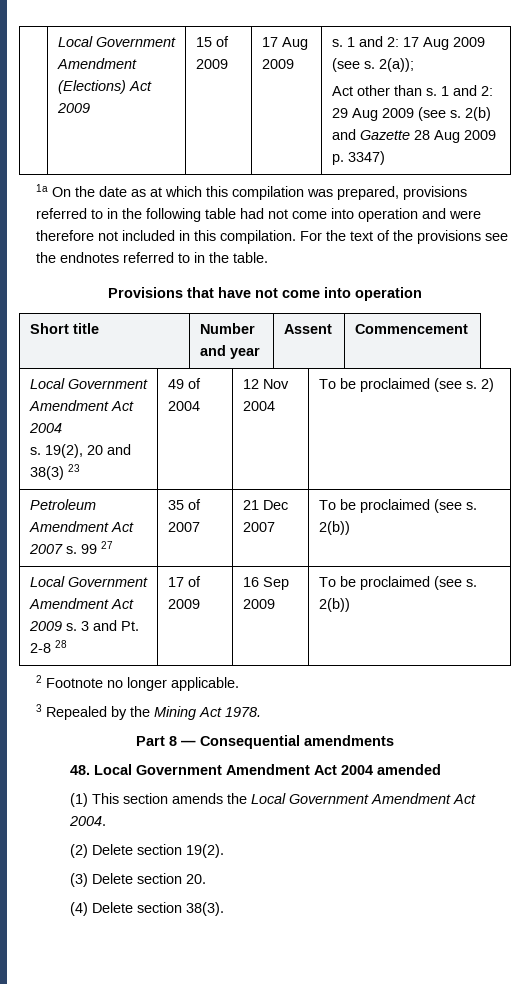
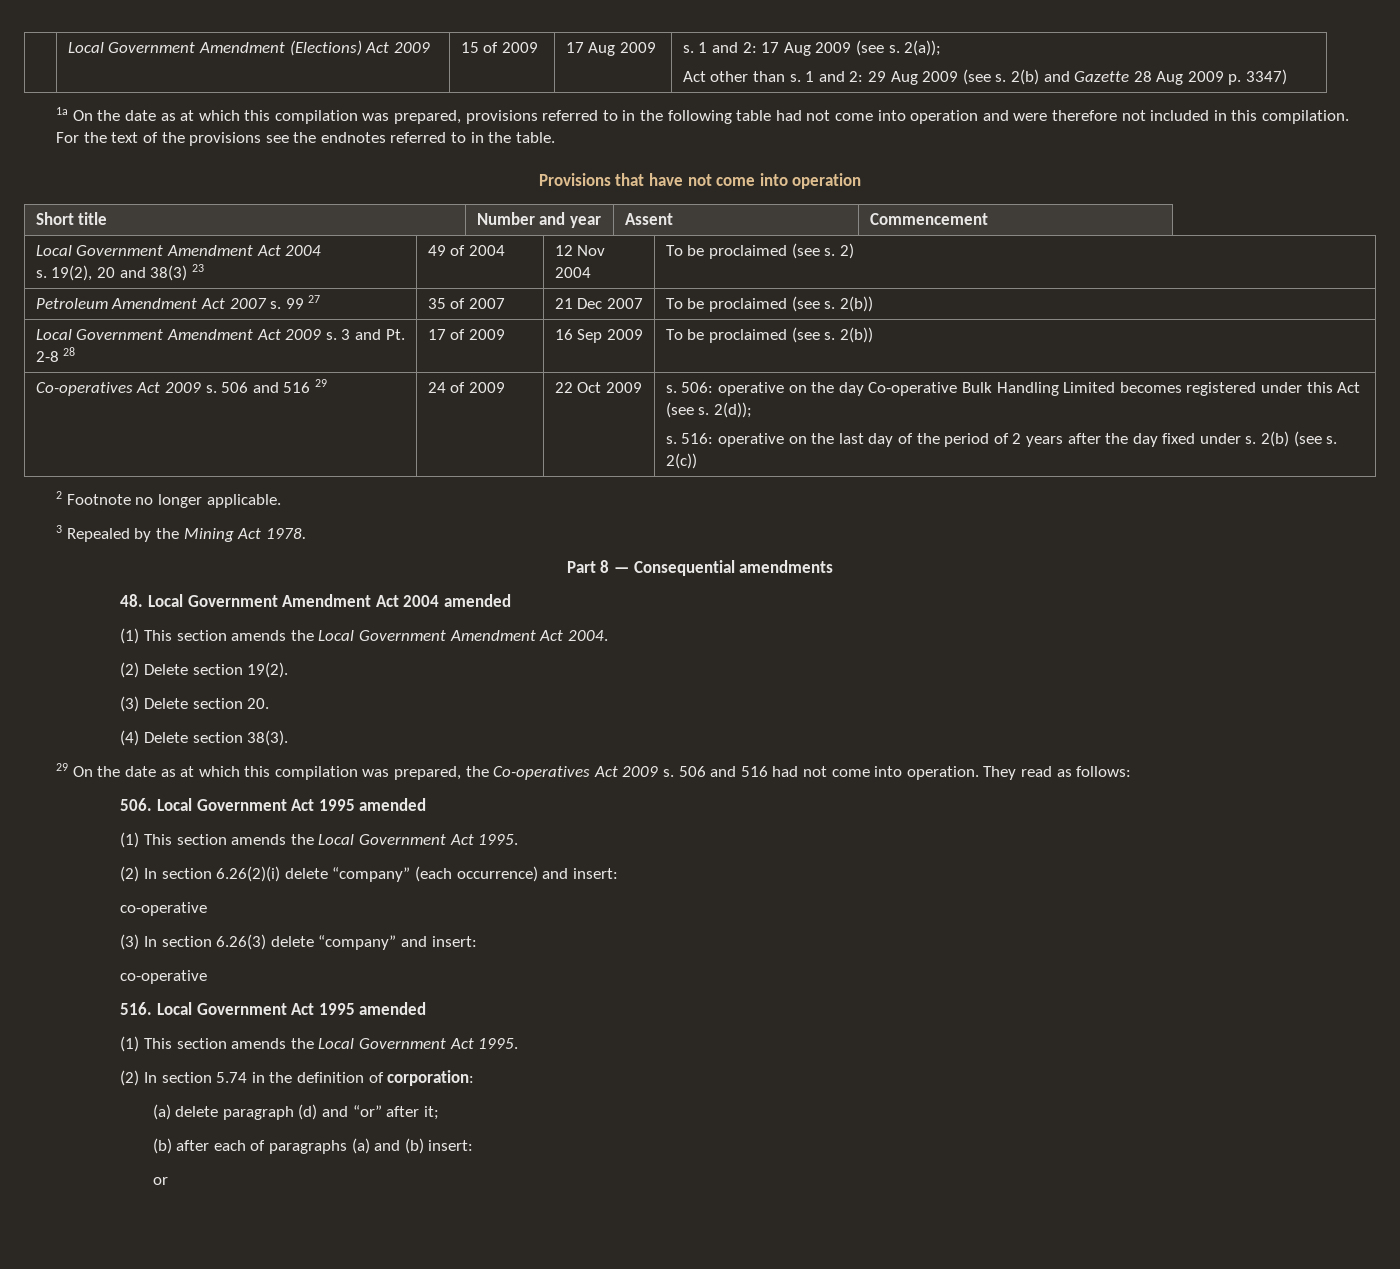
+ Co-operatives Act 2009 s. 506 and 516 29 | 24 of 2009 | 22 Oct 2009 | s. 506: operative on the day Co-operative Bulk Handling Limited becomes registered under this Act (see s. 2(d));
+ s. 516: operative on the last day of the period of 2 years after the day fixed under s. 2(b) (see s. 2(c))
+ 29 On the date as at which this compilation was prepared, the Co-operatives Act 2009 s. 506 and 516 had not come into operation. They read as follows:
+ 506. Local Government Act 1995 amended
+ (1) This section amends the Local Government Act 1995.
+ (2) In section 6.26(2)(i) delete “company” (each occurrence) and insert:
+ co-operative
+ (3) In section 6.26(3) delete “company” and insert:
+ co-operative
+ 516. Local Government Act 1995 amended
+ (1) This section amends the Local Government Act 1995.
+ (2) In section 5.74 in the definition of corporation:
+ (a) delete paragraph (d) and “or” after it;
+ (b) after each of paragraphs (a) and (b) insert:
+ or

